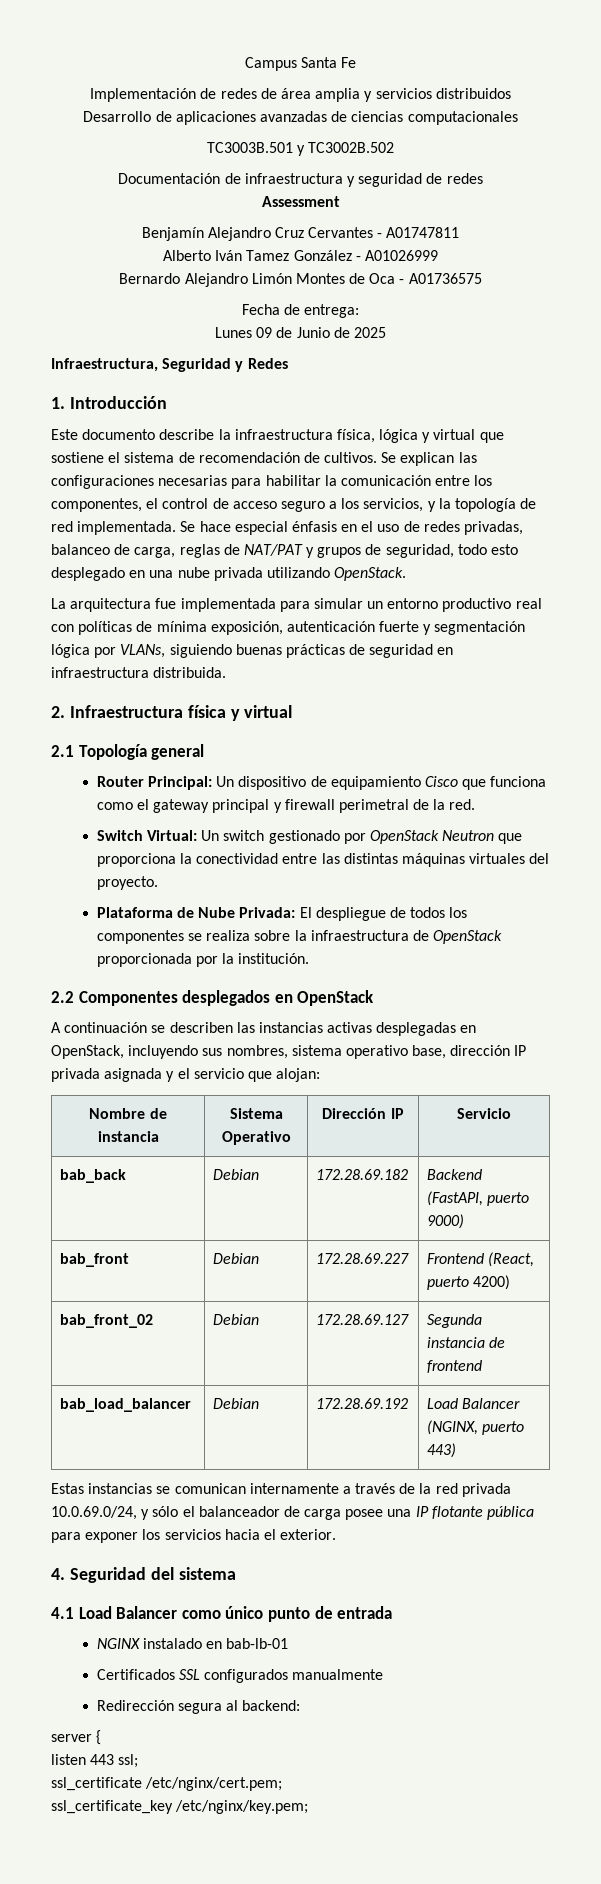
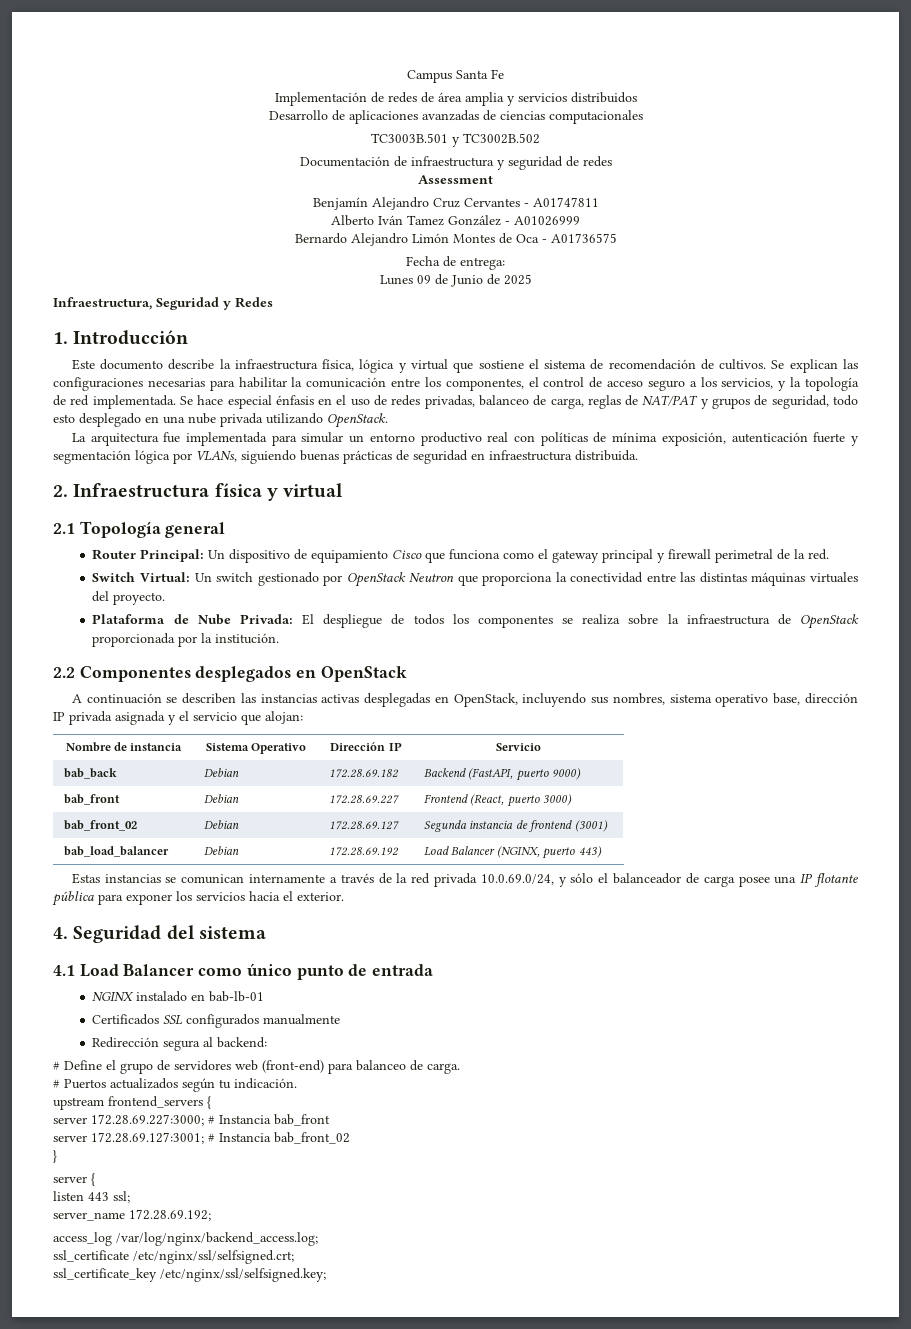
- bab_front | Debian | 172.28.69.227 | Frontend (React, puerto 4200)
+ bab_front | Debian | 172.28.69.227 | Frontend (React, puerto 3000)
- bab_front_02 | Debian | 172.28.69.127 | Segunda instancia de frontend
+ bab_front_02 | Debian | 172.28.69.127 | Segunda instancia de frontend (3001)
+ # Define el grupo de servidores web (front-end) para balanceo de carga.
+ # Puertos actualizados según tu indicación.
+ upstream frontend_servers {
+ server 172.28.69.227:3000; # Instancia bab_front
+ server 172.28.69.127:3001; # Instancia bab_front_02
+ }
+ server_name 172.28.69.192;
+ access_log /var/log/nginx/backend_access.log;
- ssl_certificate /etc/nginx/cert.pem;
+ ssl_certificate /etc/nginx/ssl/selfsigned.crt;
- ssl_certificate_key /etc/nginx/key.pem;
+ ssl_certificate_key /etc/nginx/ssl/selfsigned.key;

